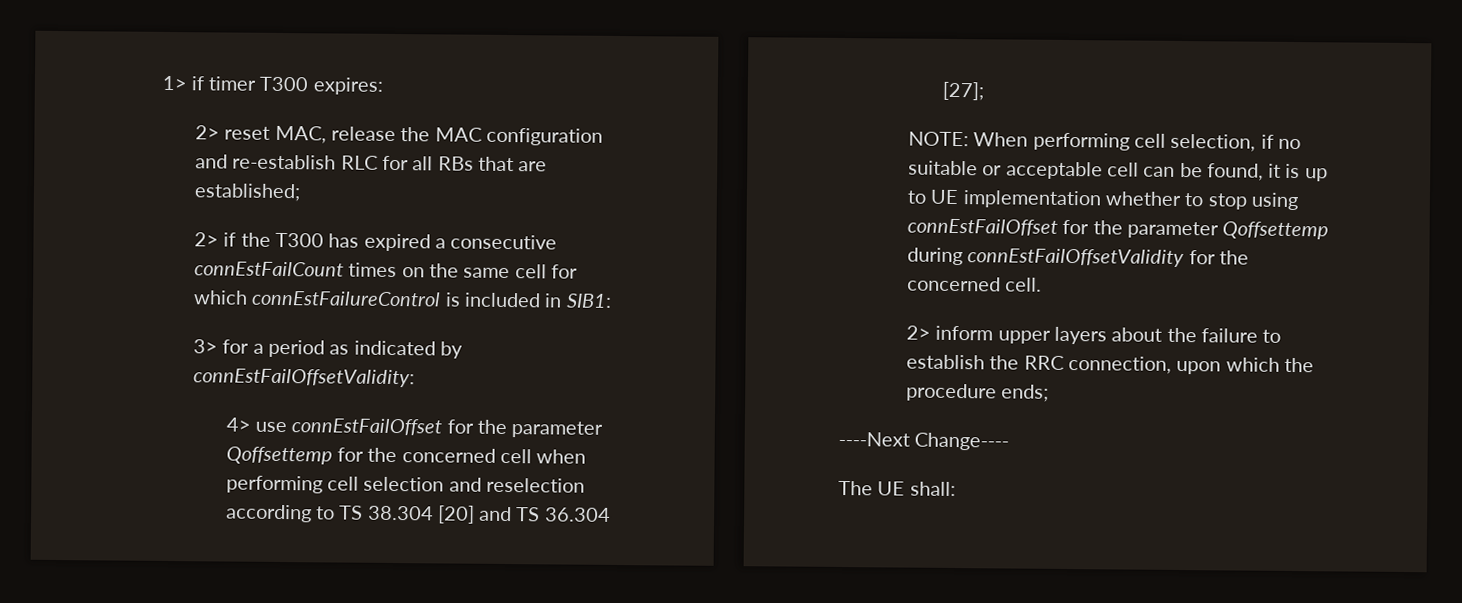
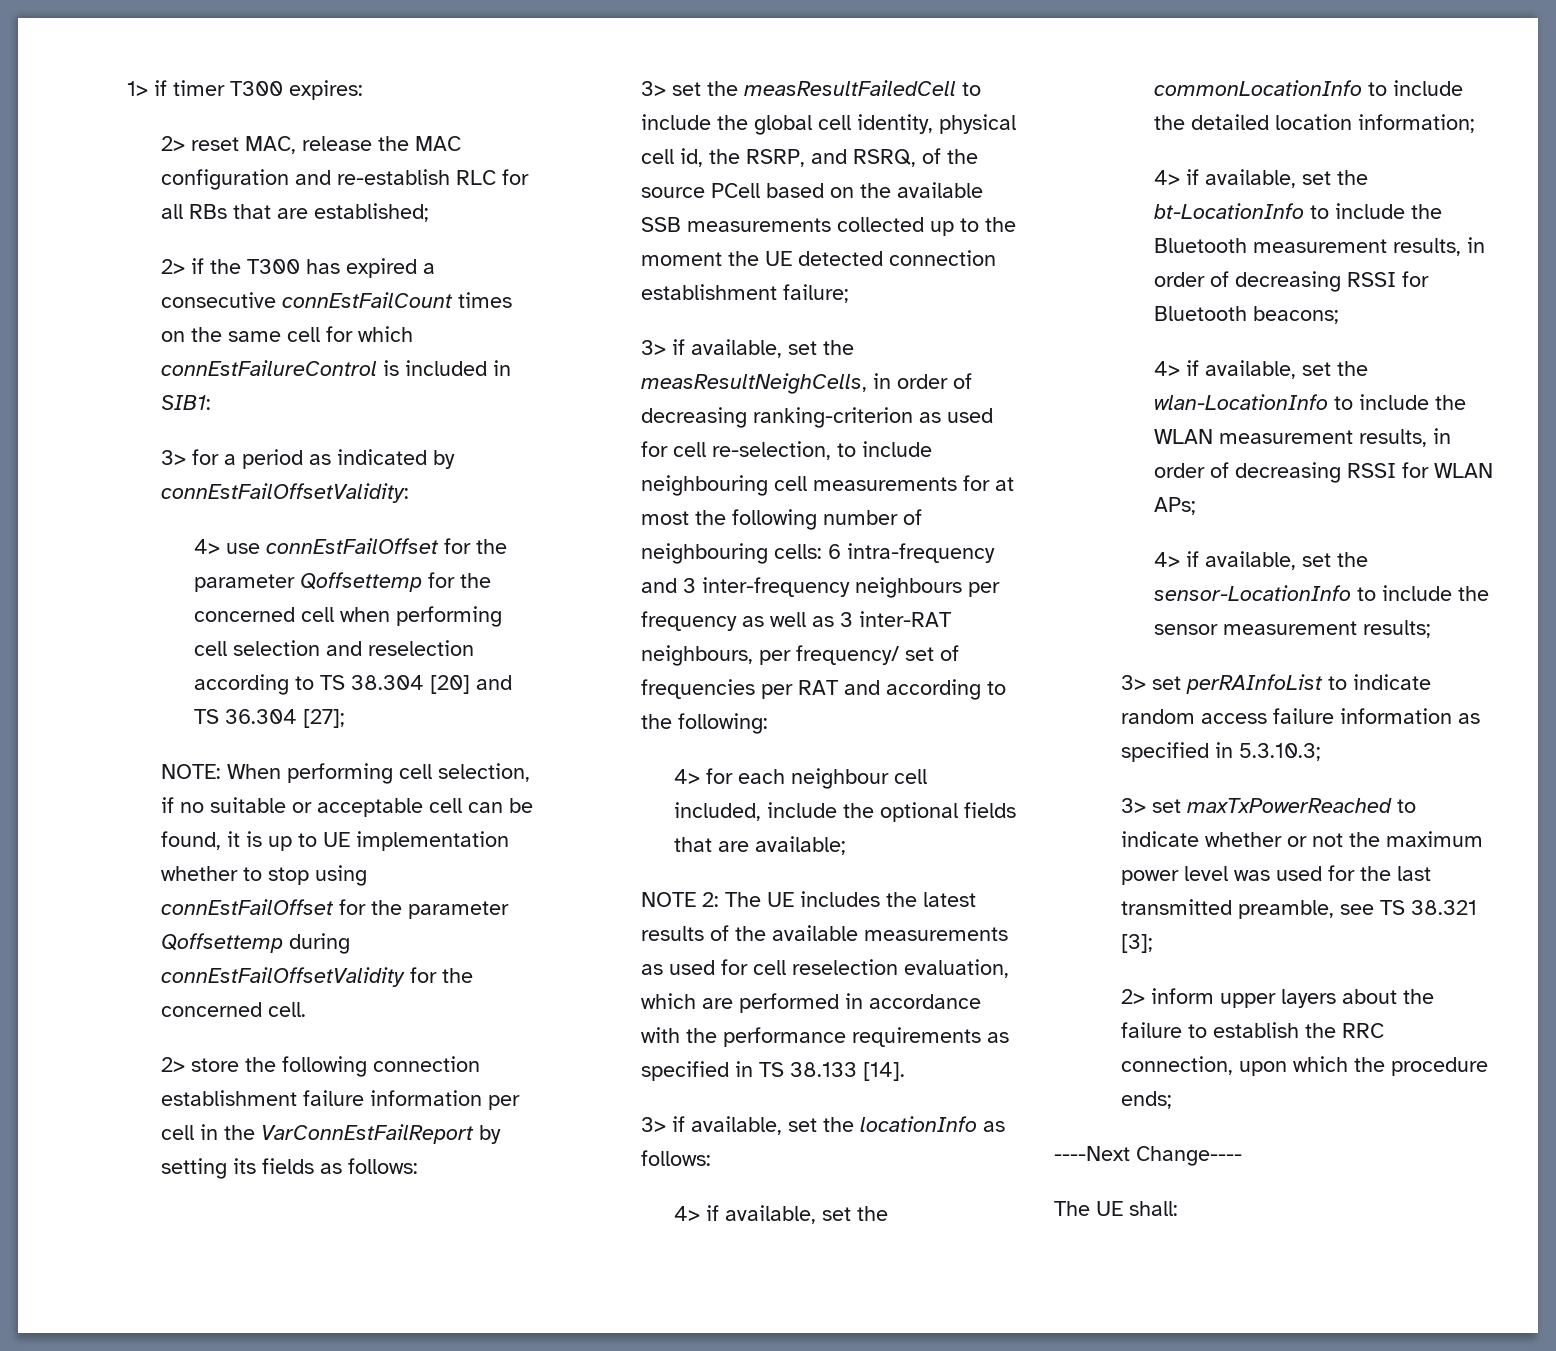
+ 2> store the following connection establishment failure information per cell in the VarConnEstFailReport by setting its fields as follows:
+ 3> set the measResultFailedCell to include the global cell identity, physical cell id, the RSRP, and RSRQ, of the source PCell based on the available SSB measurements collected up to the moment the UE detected connection establishment failure;
+ 3> if available, set the measResultNeighCells, in order of decreasing ranking-criterion as used for cell re-selection, to include neighbouring cell measurements for at most the following number of neighbouring cells: 6 intra-frequency and 3 inter-frequency neighbours per frequency as well as 3 inter-RAT neighbours, per frequency/ set of frequencies per RAT and according to the following:
+ 4> for each neighbour cell included, include the optional fields that are available;
+ NOTE 2: The UE includes the latest results of the available measurements as used for cell reselection evaluation, which are performed in accordance with the performance requirements as specified in TS 38.133 [14].
+ 3> if available, set the locationInfo as follows:
+ 4> if available, set the commonLocationInfo to include the detailed location information;
+ 4> if available, set the bt-LocationInfo to include the Bluetooth measurement results, in order of decreasing RSSI for Bluetooth beacons;
+ 4> if available, set the wlan-LocationInfo to include the WLAN measurement results, in order of decreasing RSSI for WLAN APs;
+ 4> if available, set the sensor-LocationInfo to include the sensor measurement results;
+ 3> set perRAInfoList to indicate random access failure information as specified in 5.3.10.3;
+ 3> set maxTxPowerReached to indicate whether or not the maximum power level was used for the last transmitted preamble, see TS 38.321 [3];

